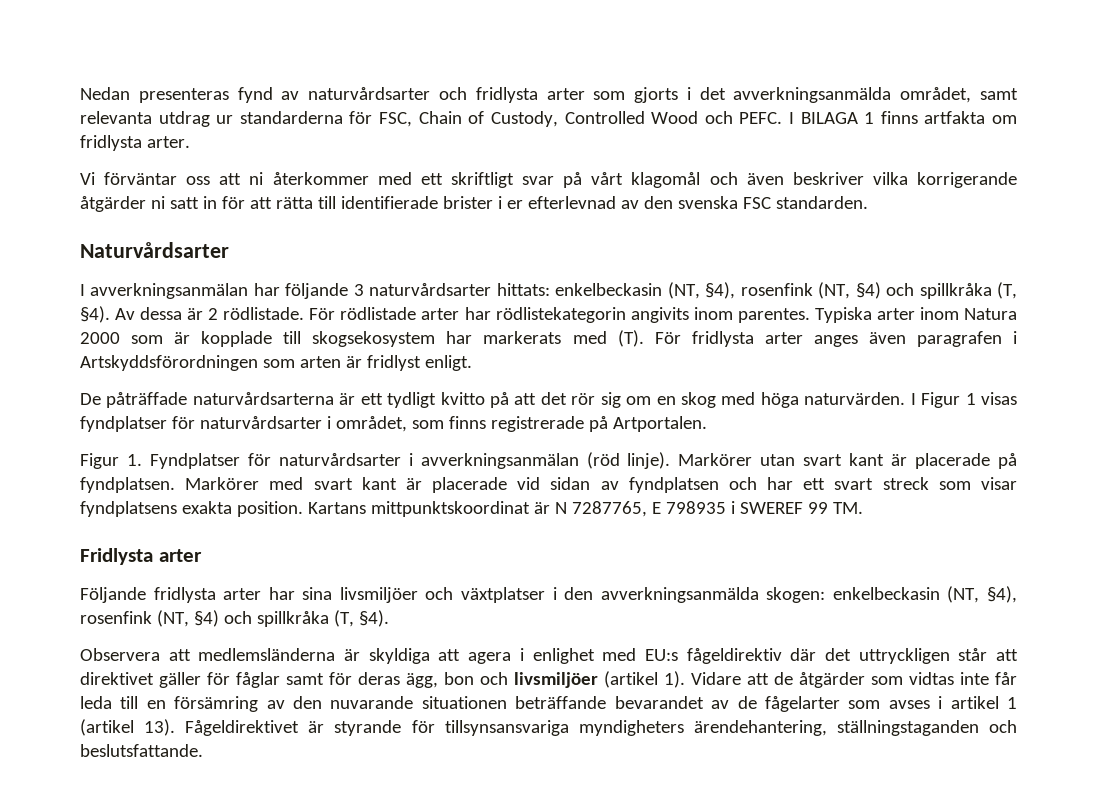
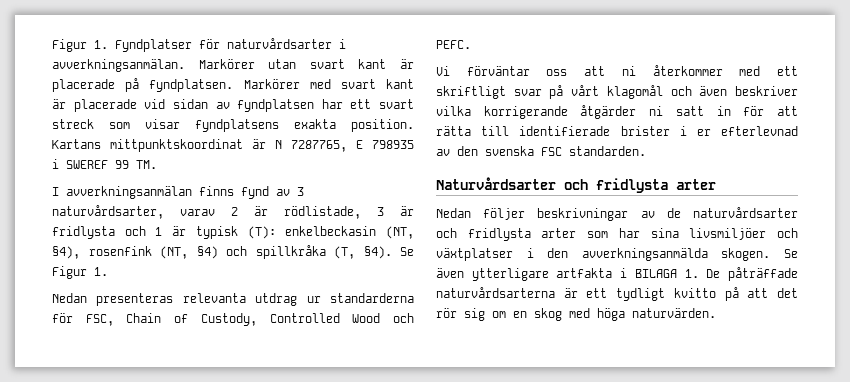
- Nedan presenteras fynd av naturvårdsarter och fridlysta arter som gjorts i det avverkningsanmälda området, samt relevanta utdrag ur standarderna för FSC, Chain of Custody, Controlled Wood och PEFC. I BILAGA 1 finns artfakta om fridlysta arter.
+ Figur 1. Fyndplatser för naturvårdsarter i avverkningsanmälan. Markörer utan svart kant är placerade på fyndplatsen. Markörer med svart kant är placerade vid sidan av fyndplatsen har ett svart streck som visar fyndplatsens exakta position. Kartans mittpunktskoordinat är N 7287765, E 798935 i SWEREF 99 TM.
+ I avverkningsanmälan finns fynd av 3 naturvårdsarter, varav 2 är rödlistade, 3 är fridlysta och 1 är typisk (T): enkelbeckasin (NT, §4), rosenfink (NT, §4) och spillkråka (T, §4). Se Figur 1.
+ Nedan presenteras relevanta utdrag ur standarderna för FSC, Chain of Custody, Controlled Wood och PEFC.
- Naturvårdsarter
- I avverkningsanmälan har följande 3 naturvårdsarter hittats: enkelbeckasin (NT, §4), rosenfink (NT, §4) och spillkråka (T, §4). Av dessa är 2 rödlistade. För rödlistade arter har rödlistekategorin angivits inom parentes. Typiska arter inom Natura 2000 som är kopplade till skogsekosystem har markerats med (T). För fridlysta arter anges även paragrafen i Artskyddsförordningen som arten är fridlyst enligt.
- De påträffade naturvårdsarterna är ett tydligt kvitto på att det rör sig om en skog med höga naturvärden. I Figur 1 visas fyndplatser för naturvårdsarter i området, som finns registrerade på Artportalen.
- Figur 1. Fyndplatser för naturvårdsarter i avverkningsanmälan (röd linje). Markörer utan svart kant är placerade på fyndplatsen. Markörer med svart kant är placerade vid sidan av fyndplatsen och har ett svart streck som visar fyndplatsens exakta position. Kartans mittpunktskoordinat är N 7287765, E 798935 i SWEREF 99 TM.
- Fridlysta arter
- Följande fridlysta arter har sina livsmiljöer och växtplatser i den avverkningsanmälda skogen: enkelbeckasin (NT, §4), rosenfink (NT, §4) och spillkråka (T, §4).
- Observera att medlemsländerna är skyldiga att agera i enlighet med EU:s fågeldirektiv där det uttryckligen står att direktivet gäller för fåglar samt för deras ägg, bon och livsmiljöer (artikel 1). Vidare att de åtgärder som vidtas inte får leda till en försämring av den nuvarande situationen beträffande bevarandet av de fågelarter som avses i artikel 1 (artikel 13). Fågeldirektivet är styrande för tillsynsansvariga myndigheters ärendehantering, ställningstaganden och beslutsfattande.
+ Naturvårdsarter och fridlysta arter
+ Nedan följer beskrivningar av de naturvårdsarter och fridlysta arter som har sina livsmiljöer och växtplatser i den avverkningsanmälda skogen. Se även ytterligare artfakta i BILAGA 1. De påträffade naturvårdsarterna är ett tydligt kvitto på att det rör sig om en skog med höga naturvärden.

